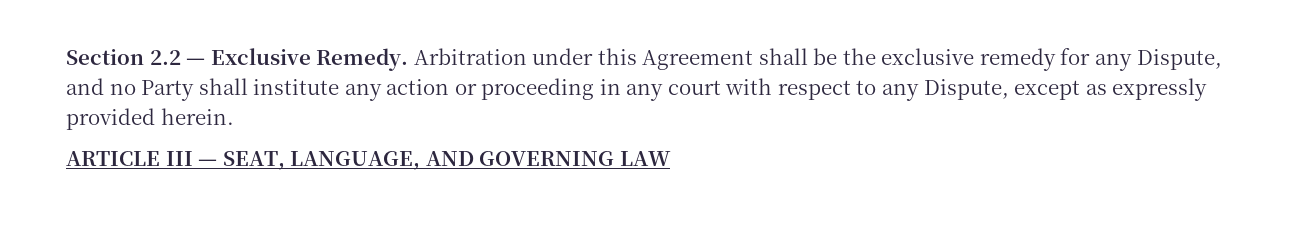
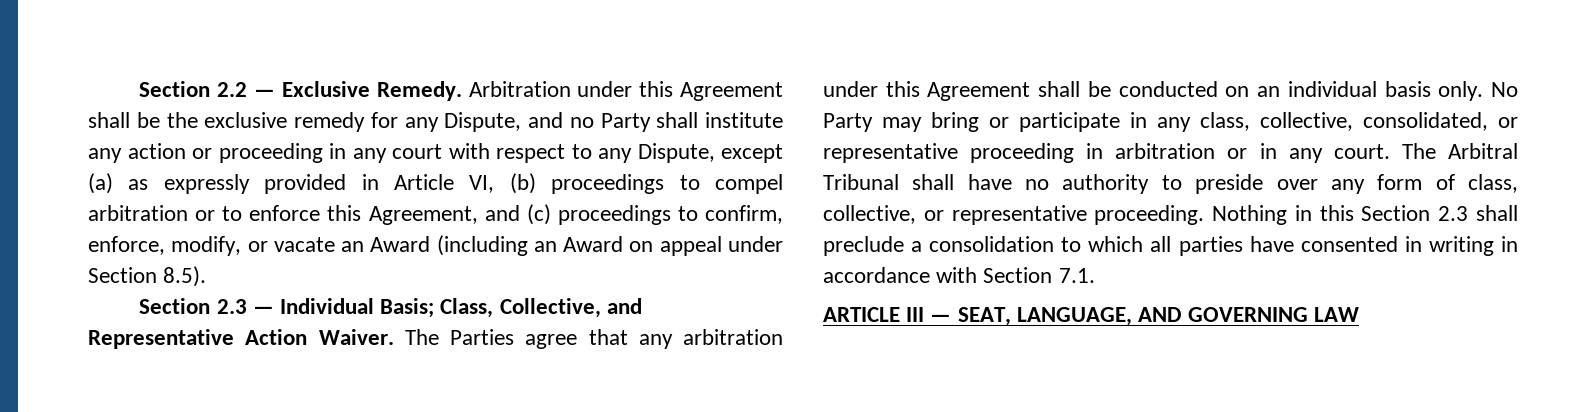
- Arbitration under this Agreement shall be the exclusive remedy for any Dispute, and no Party shall institute any action or proceeding in any court with respect to any Dispute, except as expressly provided herein.
+ Arbitration under this Agreement shall be the exclusive remedy for any Dispute, and no Party shall institute any action or proceeding in any court with respect to any Dispute, except (a) as expressly provided in Article VI, (b) proceedings to compel arbitration or to enforce this Agreement, and (c) proceedings to confirm, enforce, modify, or vacate an Award (including an Award on appeal under Section 8.5).
+ Section 2.3 — Individual Basis; Class, Collective, and Representative Action Waiver. The Parties agree that any arbitration under this Agreement shall be conducted on an individual basis only. No Party may bring or participate in any class, collective, consolidated, or representative proceeding in arbitration or in any court. The Arbitral Tribunal shall have no authority to preside over any form of class, collective, or representative proceeding. Nothing in this Section 2.3 shall preclude a consolidation to which all parties have consented in writing in accordance with Section 7.1.

